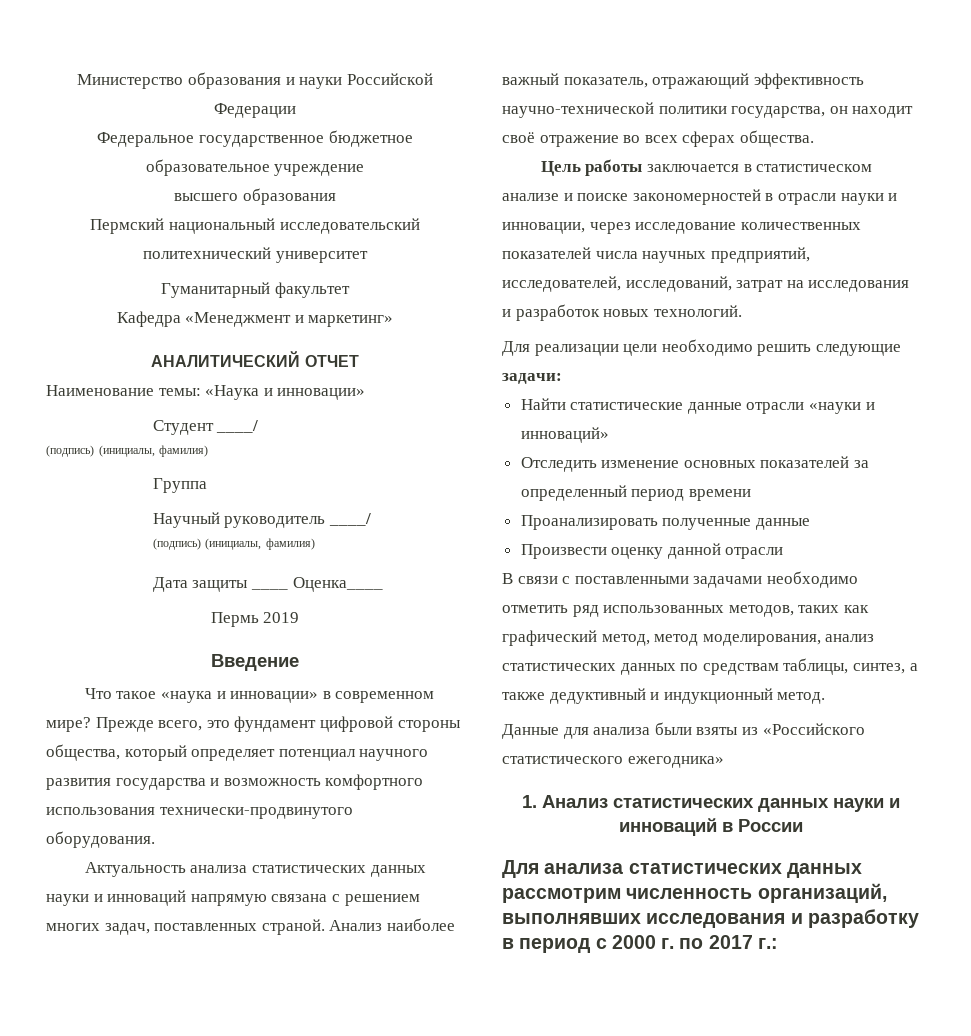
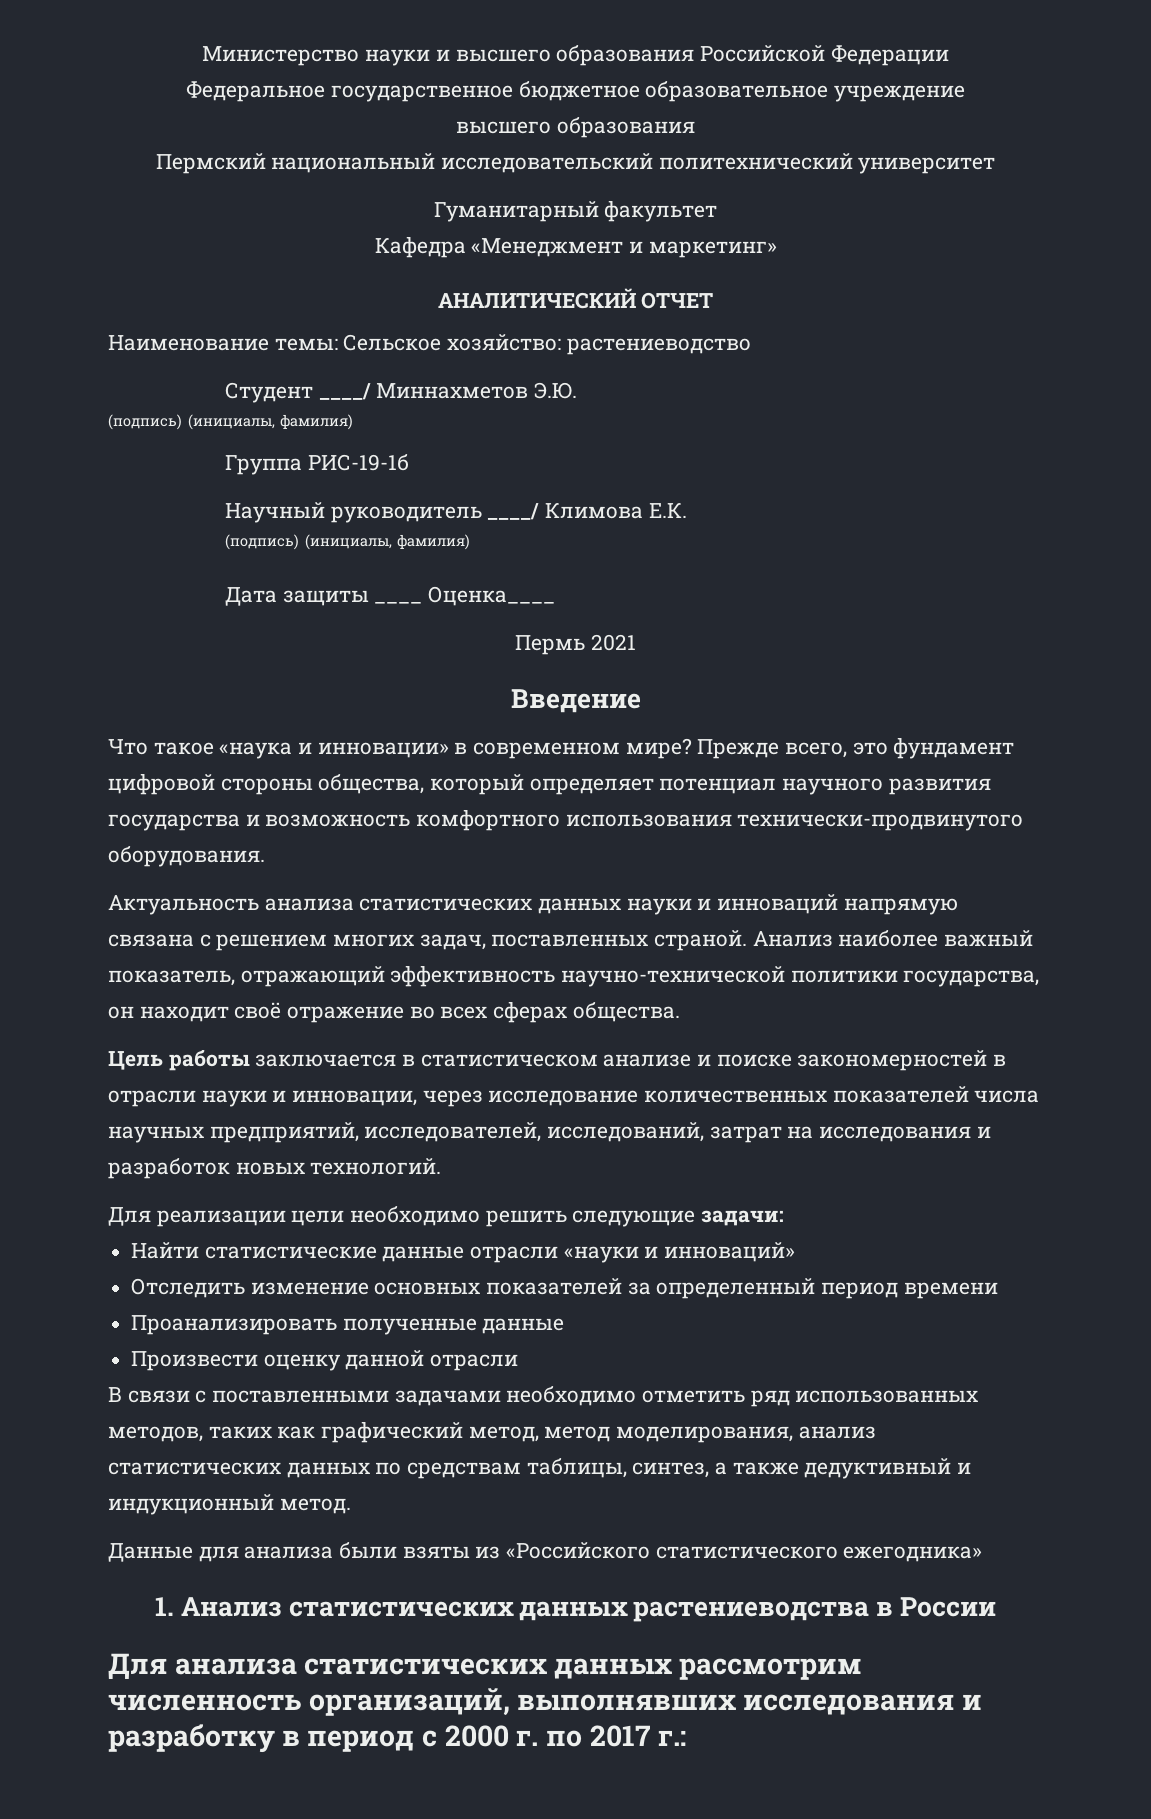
- Министерство образования и науки Российской Федерации
+ Министерство науки и высшего образования Российской Федерации
- Наименование темы: «Наука и инновации»
+ Наименование темы: Сельское хозяйство: растениеводство
- Студент ____/
+ Студент ____/ Миннахметов Э.Ю.
- Группа
+ Группа РИС-19-1б
- Научный руководитель ____/
+ Научный руководитель ____/ Климова Е.К.
- Пермь 2019
+ Пермь 2021
- 1. Анализ статистических данных науки и инноваций в России
+ 1. Анализ статистических данных растениеводства в России

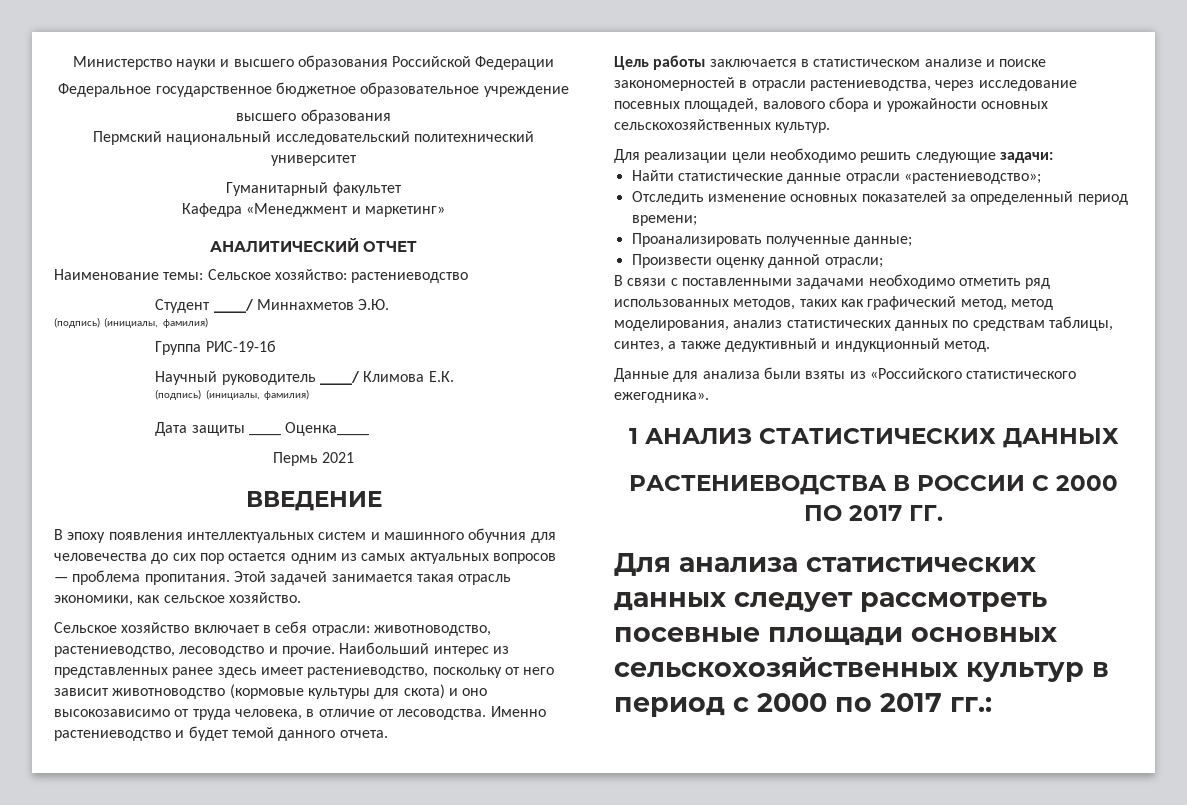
- Введение
- Что такое «наука и инновации» в современном мире? Прежде всего, это фундамент цифровой стороны общества, который определяет потенциал научного развития государства и возможность комфортного использования технически-продвинутого оборудования.
- Актуальность анализа статистических данных науки и инноваций напрямую связана с решением многих задач, поставленных страной. Анализ наиболее важный показатель, отражающий эффективность научно-технической политики государства, он находит своё отражение во всех сферах общества.
+ ВВЕДЕНИЕ
+ В эпоху появления интеллектуальных систем и машинного обучния для человечества до сих пор остается одним из самых актуальных вопросов — проблема пропитания. Этой задачей занимается такая отрасль экономики, как сельское хозяйство.
+ Сельское хозяйство включает в себя отрасли: животноводство, растениеводство, лесоводство и прочие. Наибольший интерес из представленных ранее здесь имеет растениеводство, поскольку от него зависит животноводство (кормовые культуры для скота) и оно высокозависимо от труда человека, в отличие от лесоводства. Именно растениеводство и будет темой данного отчета.
- Цель работы заключается в статистическом анализе и поиске закономерностей в отрасли науки и инновации, через исследование количественных показателей числа научных предприятий, исследователей, исследований, затрат на исследования и разработок новых технологий.
+ Цель работы заключается в статистическом анализе и поиске закономерностей в отрасли растениеводства, через исследование посевных площадей, валового сбора и урожайности основных сельскохозяйственных культур.
- Найти статистические данные отрасли «науки и инноваций»
+ Найти статистические данные отрасли «растениеводство»;
- Отследить изменение основных показателей за определенный период времени
+ Отследить изменение основных показателей за определенный период времени;
- Проанализировать полученные данные
+ Проанализировать полученные данные;
- Произвести оценку данной отрасли
+ Произвести оценку данной отрасли;
- Данные для анализа были взяты из «Российского статистического ежегодника»
- 1. Анализ статистических данных растениеводства в России
- Для анализа статистических данных рассмотрим численность организаций, выполнявших исследования и разработку в период с 2000 г. по 2017 г.:
+ Данные для анализа были взяты из «Российского статистического ежегодника».
+ 1 АНАЛИЗ СТАТИСТИЧЕСКИХ ДАННЫХ
+ РАСТЕНИЕВОДСТВА В РОССИИ С 2000 ПО 2017 ГГ.
+ Для анализа статистических данных следует рассмотреть посевные площади основных сельскохозяйственных культур в период с 2000 по 2017 гг.:

